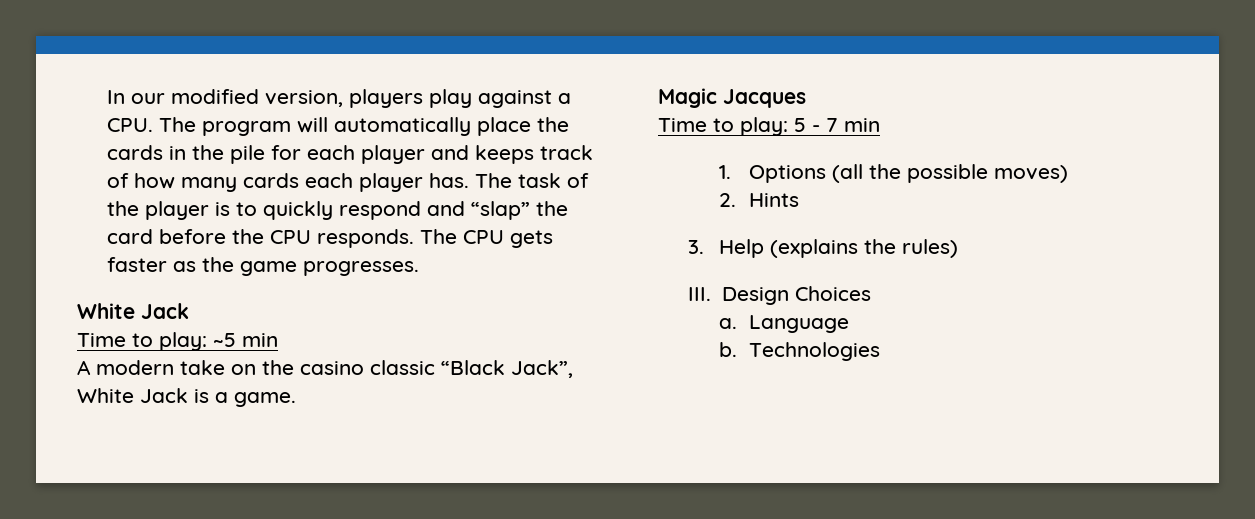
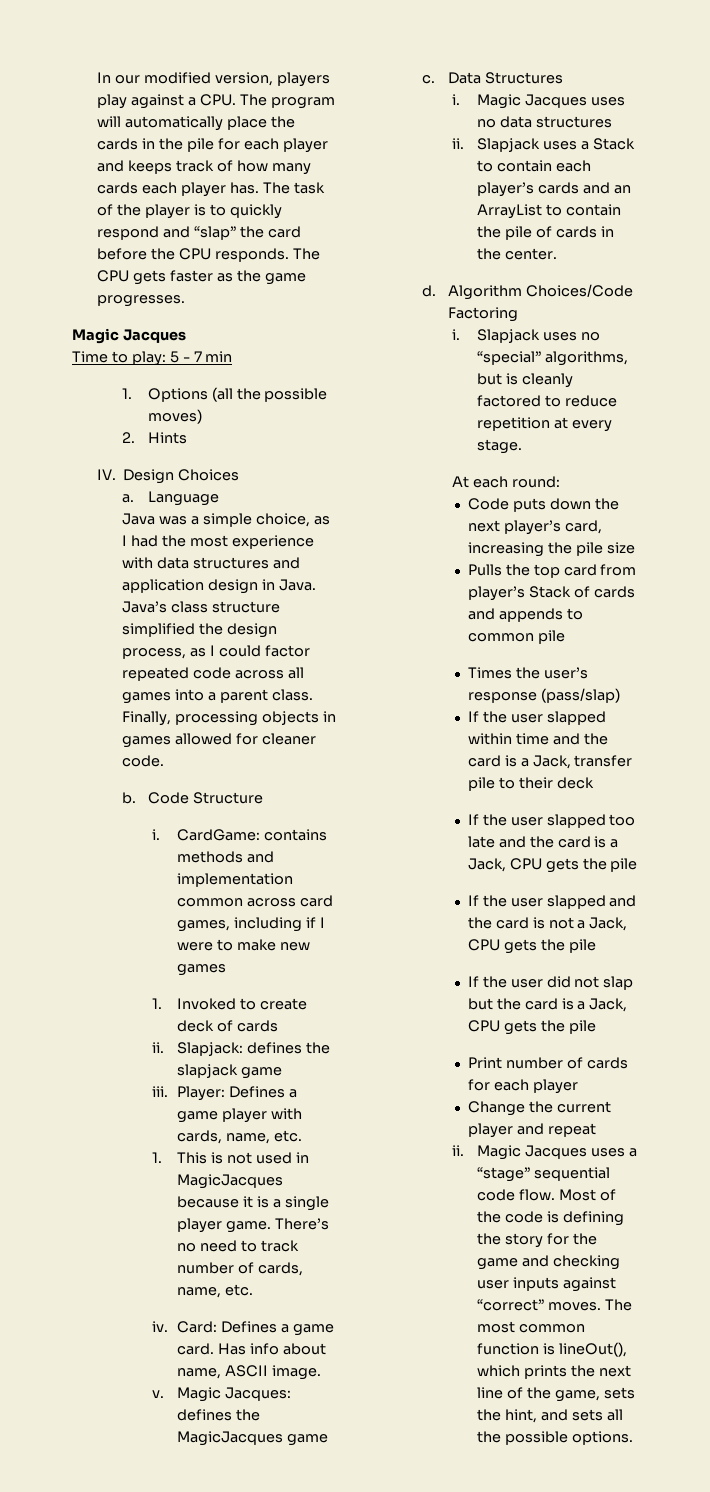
  The CPU gets faster as the game progresses.
- White Jack
- Time to play: ~5 min
- A modern take on the casino classic “Black Jack”, White Jack is a game.
- 3. Help (explains the rules)
- III. Design Choices
+ IV. Design Choices
  a. Language
- b. Technologies
+ Java was a simple choice, as I had the most experience with data structures and application design in Java. Java’s class structure simplified the design process, as I could factor repeated code across all games into a parent class. Finally, processing objects in games allowed for cleaner code.
+ b. Code Structure
+ i. CardGame: contains methods and implementation common across card games, including if I were to make new games
+ 1. Invoked to create deck of cards
+ ii. Slapjack: defines the slapjack game
+ iii. Player: Defines a game player with cards, name, etc.
+ 1. This is not used in MagicJacques because it is a single player game. There’s no need to track number of cards, name, etc.
+ iv. Card: Defines a game card. Has info about name, ASCII image.
+ v. Magic Jacques: defines the MagicJacques game
+ c. Data Structures
+ i. Magic Jacques uses no data structures
+ ii. Slapjack uses a Stack to contain each player’s cards and an ArrayList to contain the pile of cards in the center.
+ d. Algorithm Choices/Code Factoring
+ i. Slapjack uses no “special” algorithms, but is cleanly factored to reduce repetition at every stage.
+ At each round:
+ Code puts down the next player’s card, increasing the pile size
+ Pulls the top card from player’s Stack of cards and appends to common pile
+ Times the user’s response (pass/slap)
+ If the user slapped within time and the card is a Jack, transfer pile to their deck
+ If the user slapped too late and the card is a Jack, CPU gets the pile
+ If the user slapped and the card is not a Jack, CPU gets the pile
+ If the user did not slap but the card is a Jack, CPU gets the pile
+ Print number of cards for each player
+ Change the current player and repeat
+ ii. Magic Jacques uses a “stage” sequential code flow. Most of the code is defining the story for the game and checking user inputs against “correct” moves. The most common function is lineOut(), which prints the next line of the game, sets the hint, and sets all the possible options.

